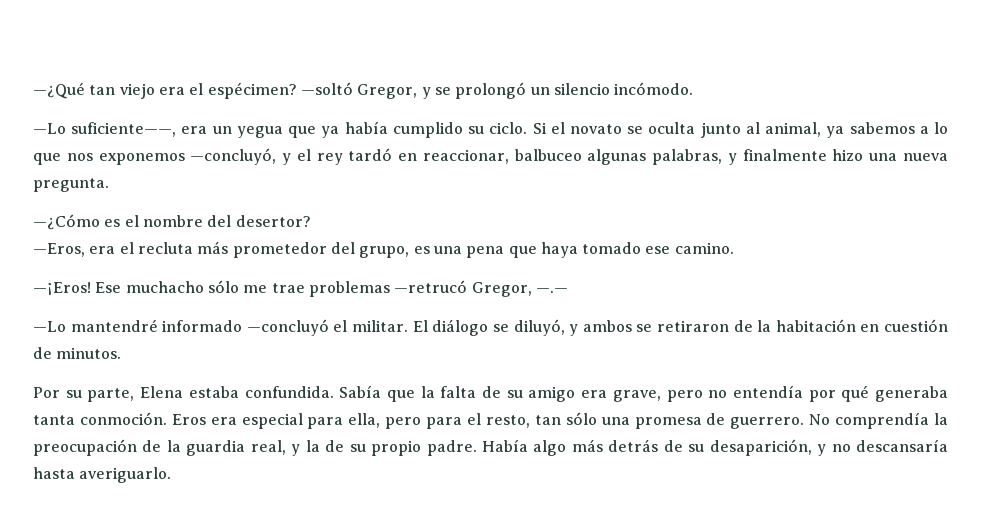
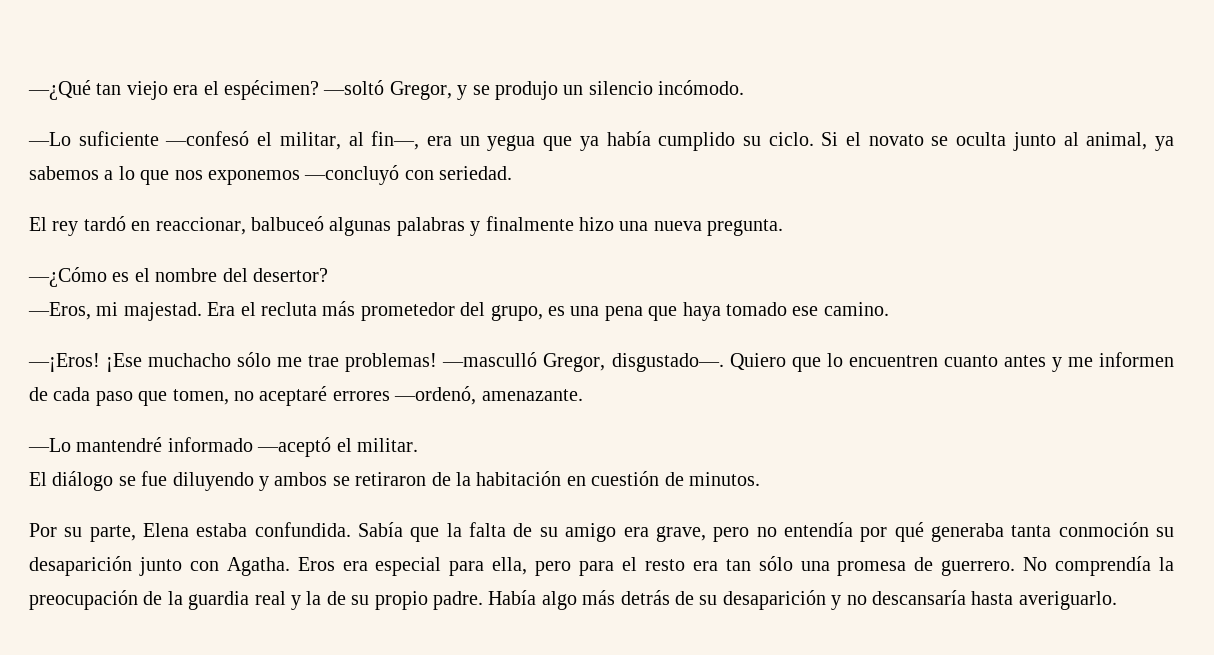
- —soltó Gregor, y se prolongó un silencio incómodo.
+ —soltó Gregor, y se produjo un silencio incómodo.
- —Lo suficiente——, era un yegua que ya había cumplido su ciclo.
+ —Lo suficiente —confesó el militar, al fin—, era un yegua que ya había cumplido su ciclo.
- Si el novato se oculta junto al animal, ya sabemos a lo que nos exponemos —concluyó, y el rey tardó en reaccionar, balbuceo algunas palabras, y finalmente hizo una nueva pregunta.
+ Si el novato se oculta junto al animal, ya sabemos a lo que nos exponemos —concluyó con seriedad.
+ El rey tardó en reaccionar, balbuceó algunas palabras y finalmente hizo una nueva pregunta.
- —Eros, era el recluta más prometedor del grupo, es una pena que haya tomado ese camino.
+ —Eros, mi majestad. Era el recluta más prometedor del grupo, es una pena que haya tomado ese camino.
- Ese muchacho sólo me trae problemas —retrucó Gregor, —.—
+ ¡Ese muchacho sólo me trae problemas! —masculló Gregor, disgustado—. Quiero que lo encuentren cuanto antes y me informen de cada paso que tomen, no aceptaré errores —ordenó, amenazante.
- —Lo mantendré informado —concluyó el militar. El diálogo se diluyó, y ambos se retiraron de la habitación en cuestión de minutos.
+ —Lo mantendré informado —aceptó el militar.
+ El diálogo se fue diluyendo y ambos se retiraron de la habitación en cuestión de minutos.
- Sabía que la falta de su amigo era grave, pero no entendía por qué generaba tanta conmoción.
+ Sabía que la falta de su amigo era grave, pero no entendía por qué generaba tanta conmoción su desaparición junto con Agatha.
- Eros era especial para ella, pero para el resto, tan sólo una promesa de guerrero.
+ Eros era especial para ella, pero para el resto era tan sólo una promesa de guerrero.
- No comprendía la preocupación de la guardia real, y la de su propio padre.
+ No comprendía la preocupación de la guardia real y la de su propio padre.
- Había algo más detrás de su desaparición, y no descansaría hasta averiguarlo.
+ Había algo más detrás de su desaparición y no descansaría hasta averiguarlo.

